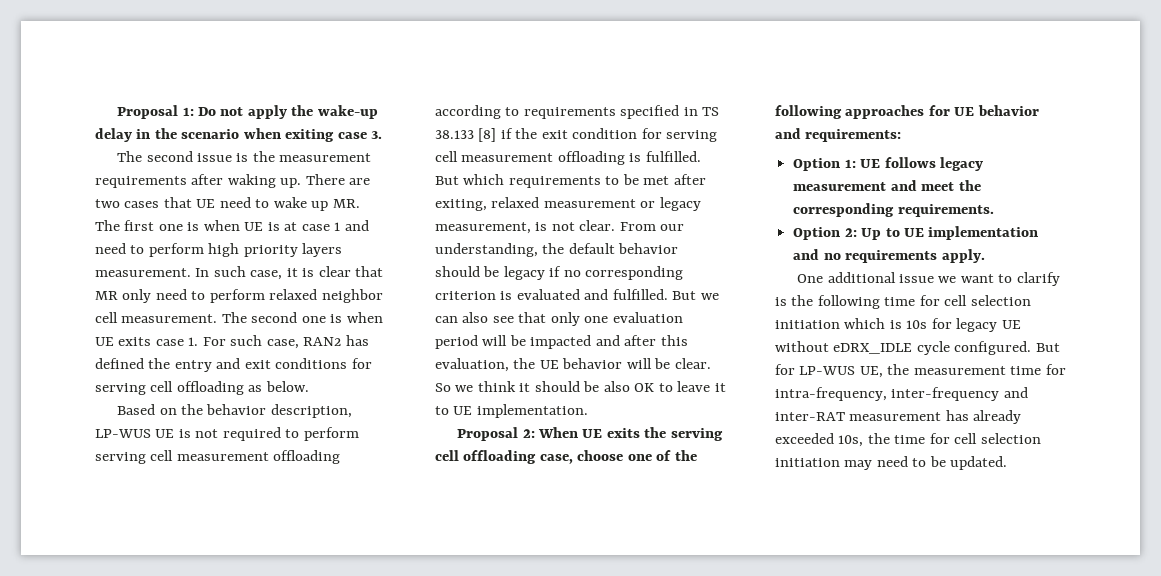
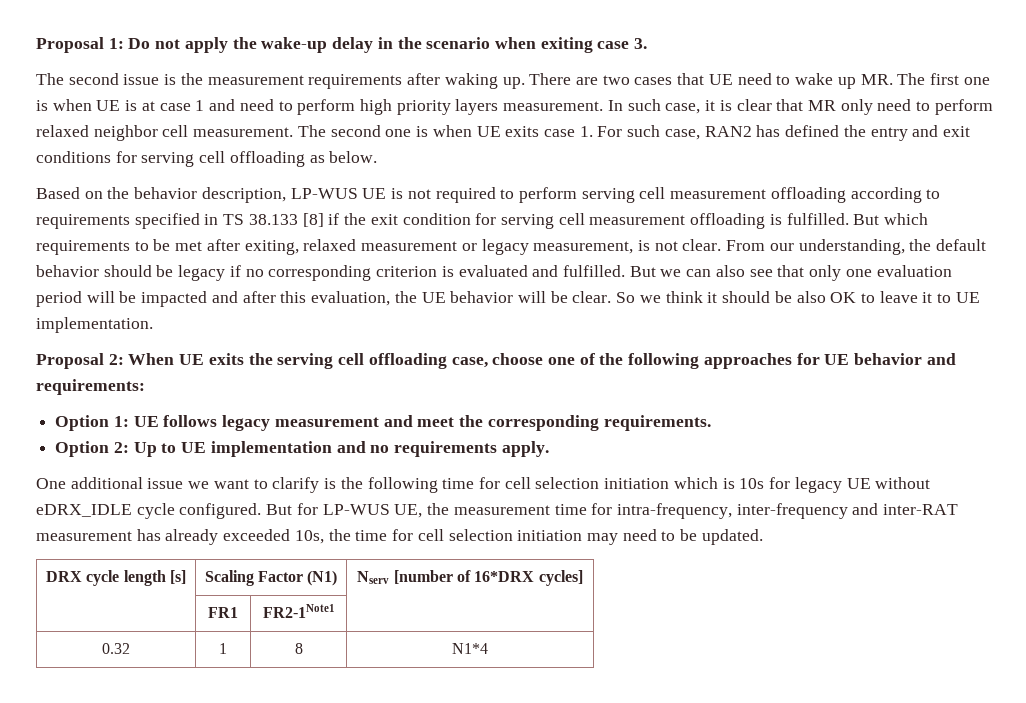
+ DRX cycle length [s] | Scaling Factor (N1) | Nserv [number of 16*DRX cycles]
+ | FR1 | FR2-1Note1 |
+ 0.32 | 1 | 8 | N1*4

